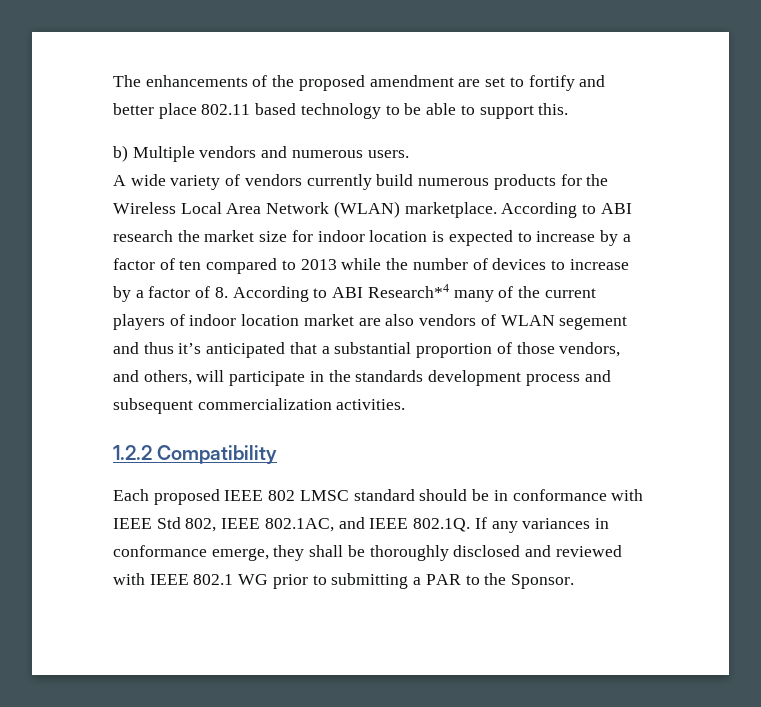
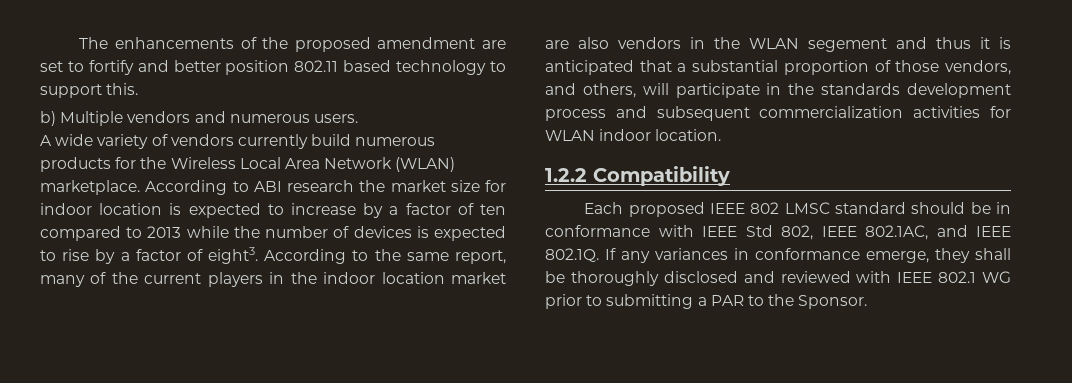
- The enhancements of the proposed amendment are set to fortify and better place 802.11 based technology to be able to support this.
+ The enhancements of the proposed amendment are set to fortify and better position 802.11 based technology to support this.
- According to ABI research the market size for indoor location is expected to increase by a factor of ten compared to 2013 while the number of devices to increase by a factor of 8. According to ABI Research*4 many of the current players of indoor location market are also vendors of WLAN segement and thus it’s anticipated that a substantial proportion of those vendors, and others, will participate in the standards development process and subsequent commercialization activities.
+ According to ABI research the market size for indoor location is expected to increase by a factor of ten compared to 2013 while the number of devices is expected to rise by a factor of eight3. According to the same report, many of the current players in the indoor location market are also vendors in the WLAN segement and thus it is anticipated that a substantial proportion of those vendors, and others, will participate in the standards development process and subsequent commercialization activities for WLAN indoor location.

